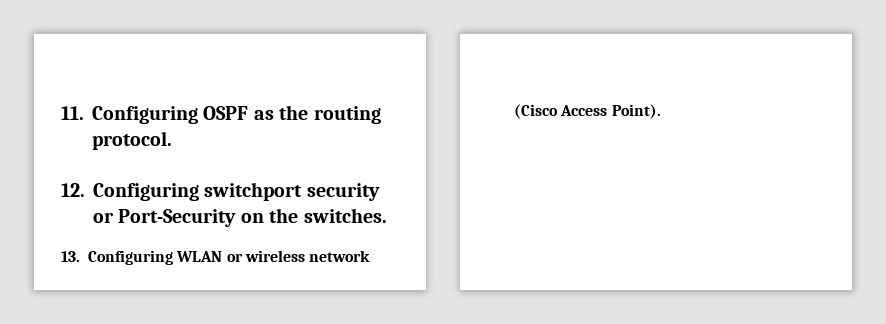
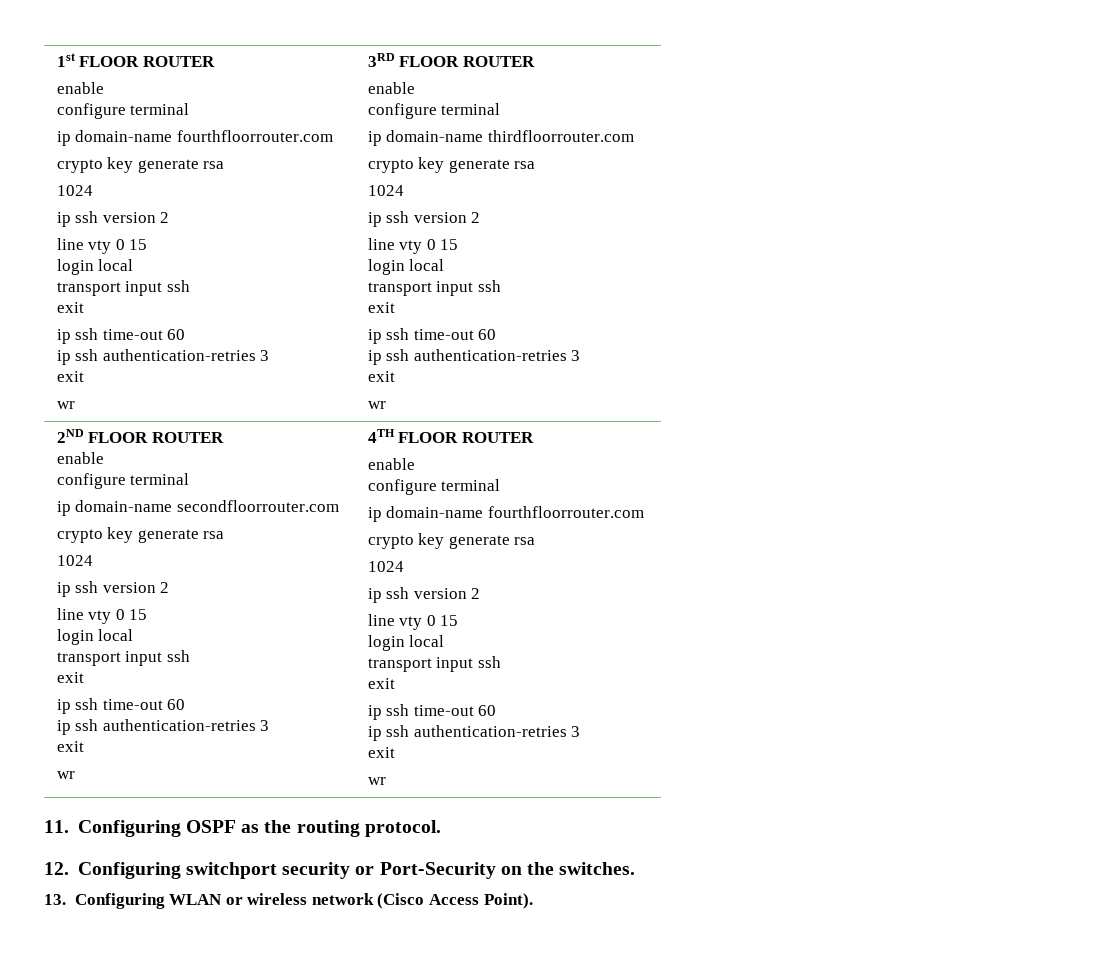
+ 1st FLOOR ROUTER
+ enable
+ configure terminal
+ ip domain-name fourthfloorrouter.com
+ crypto key generate rsa
+ 1024
+ ip ssh version 2
+ line vty 0 15
+ login local
+ transport input ssh
+ exit
+ ip ssh time-out 60
+ ip ssh authentication-retries 3
+ exit
+ wr | 3RD FLOOR ROUTER
+ enable
+ configure terminal
+ ip domain-name thirdfloorrouter.com
+ crypto key generate rsa
+ 1024
+ ip ssh version 2
+ line vty 0 15
+ login local
+ transport input ssh
+ exit
+ ip ssh time-out 60
+ ip ssh authentication-retries 3
+ exit
+ wr
+ 2ND FLOOR ROUTER
+ enable
+ configure terminal
+ ip domain-name secondfloorrouter.com
+ crypto key generate rsa
+ 1024
+ ip ssh version 2
+ line vty 0 15
+ login local
+ transport input ssh
+ exit
+ ip ssh time-out 60
+ ip ssh authentication-retries 3
+ exit
+ wr | 4TH FLOOR ROUTER
+ enable
+ configure terminal
+ ip domain-name fourthfloorrouter.com
+ crypto key generate rsa
+ 1024
+ ip ssh version 2
+ line vty 0 15
+ login local
+ transport input ssh
+ exit
+ ip ssh time-out 60
+ ip ssh authentication-retries 3
+ exit
+ wr

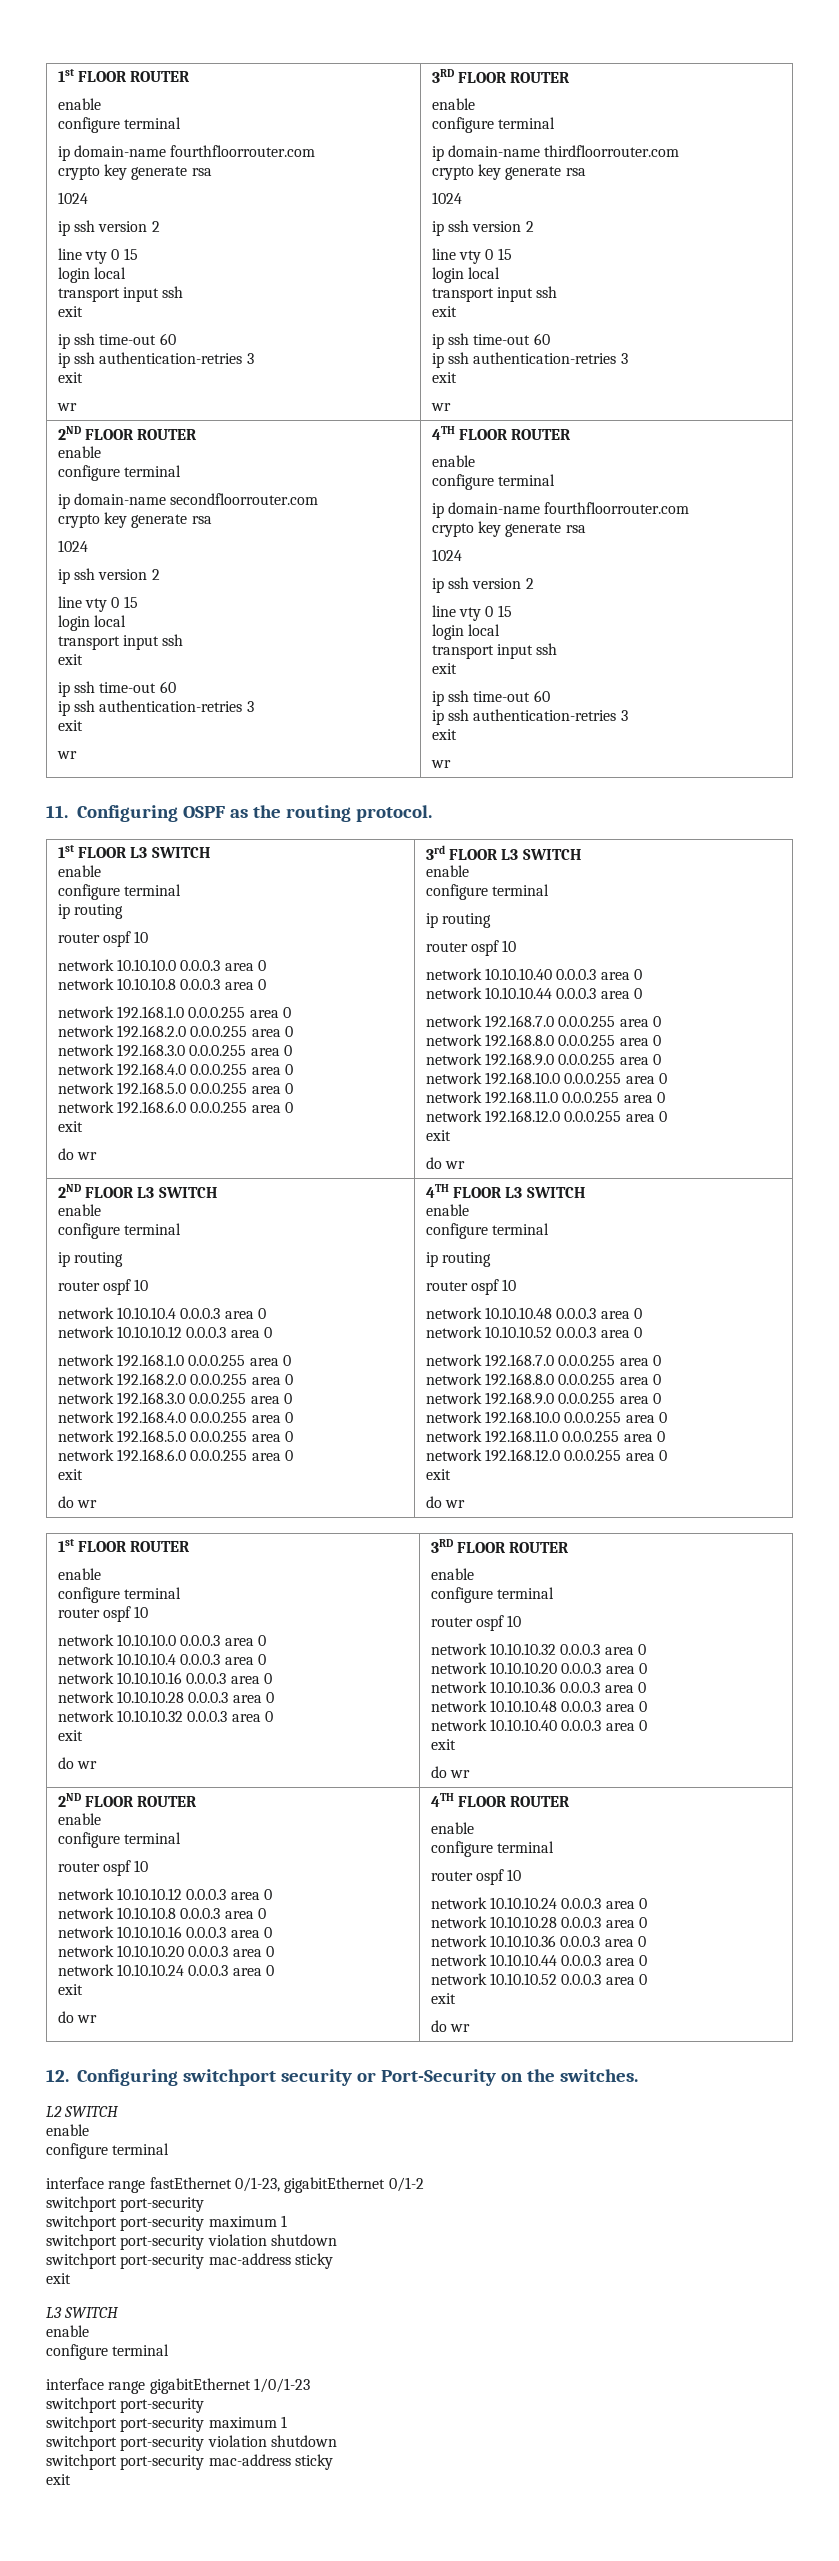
+ 1st FLOOR L3 SWITCH
+ enable
+ configure terminal
+ ip routing
+ router ospf 10
+ network 10.10.10.0 0.0.0.3 area 0
+ network 10.10.10.8 0.0.0.3 area 0
+ network 192.168.1.0 0.0.0.255 area 0
+ network 192.168.2.0 0.0.0.255 area 0
+ network 192.168.3.0 0.0.0.255 area 0
+ network 192.168.4.0 0.0.0.255 area 0
+ network 192.168.5.0 0.0.0.255 area 0
+ network 192.168.6.0 0.0.0.255 area 0
+ exit
+ do wr | 3rd FLOOR L3 SWITCH
+ enable
+ configure terminal
+ ip routing
+ router ospf 10
+ network 10.10.10.40 0.0.0.3 area 0
+ network 10.10.10.44 0.0.0.3 area 0
+ network 192.168.7.0 0.0.0.255 area 0
+ network 192.168.8.0 0.0.0.255 area 0
+ network 192.168.9.0 0.0.0.255 area 0
+ network 192.168.10.0 0.0.0.255 area 0
+ network 192.168.11.0 0.0.0.255 area 0
+ network 192.168.12.0 0.0.0.255 area 0
+ exit
+ do wr
+ 2ND FLOOR L3 SWITCH
+ enable
+ configure terminal
+ ip routing
+ router ospf 10
+ network 10.10.10.4 0.0.0.3 area 0
+ network 10.10.10.12 0.0.0.3 area 0
+ network 192.168.1.0 0.0.0.255 area 0
+ network 192.168.2.0 0.0.0.255 area 0
+ network 192.168.3.0 0.0.0.255 area 0
+ network 192.168.4.0 0.0.0.255 area 0
+ network 192.168.5.0 0.0.0.255 area 0
+ network 192.168.6.0 0.0.0.255 area 0
+ exit
+ do wr | 4TH FLOOR L3 SWITCH
+ enable
+ configure terminal
+ ip routing
+ router ospf 10
+ network 10.10.10.48 0.0.0.3 area 0
+ network 10.10.10.52 0.0.0.3 area 0
+ network 192.168.7.0 0.0.0.255 area 0
+ network 192.168.8.0 0.0.0.255 area 0
+ network 192.168.9.0 0.0.0.255 area 0
+ network 192.168.10.0 0.0.0.255 area 0
+ network 192.168.11.0 0.0.0.255 area 0
+ network 192.168.12.0 0.0.0.255 area 0
+ exit
+ do wr
+ 1st FLOOR ROUTER
+ enable
+ configure terminal
+ router ospf 10
+ network 10.10.10.0 0.0.0.3 area 0
+ network 10.10.10.4 0.0.0.3 area 0
+ network 10.10.10.16 0.0.0.3 area 0
+ network 10.10.10.28 0.0.0.3 area 0
+ network 10.10.10.32 0.0.0.3 area 0
+ exit
+ do wr | 3RD FLOOR ROUTER
+ enable
+ configure terminal
+ router ospf 10
+ network 10.10.10.32 0.0.0.3 area 0
+ network 10.10.10.20 0.0.0.3 area 0
+ network 10.10.10.36 0.0.0.3 area 0
+ network 10.10.10.48 0.0.0.3 area 0
+ network 10.10.10.40 0.0.0.3 area 0
+ exit
+ do wr
+ 2ND FLOOR ROUTER
+ enable
+ configure terminal
+ router ospf 10
+ network 10.10.10.12 0.0.0.3 area 0
+ network 10.10.10.8 0.0.0.3 area 0
+ network 10.10.10.16 0.0.0.3 area 0
+ network 10.10.10.20 0.0.0.3 area 0
+ network 10.10.10.24 0.0.0.3 area 0
+ exit
+ do wr | 4TH FLOOR ROUTER
+ enable
+ configure terminal
+ router ospf 10
+ network 10.10.10.24 0.0.0.3 area 0
+ network 10.10.10.28 0.0.0.3 area 0
+ network 10.10.10.36 0.0.0.3 area 0
+ network 10.10.10.44 0.0.0.3 area 0
+ network 10.10.10.52 0.0.0.3 area 0
+ exit
+ do wr
- 13. Configuring WLAN or wireless network (Cisco Access Point).
+ L2 SWITCH
+ enable
+ configure terminal
+ interface range fastEthernet 0/1-23, gigabitEthernet 0/1-2
+ switchport port-security
+ switchport port-security maximum 1
+ switchport port-security violation shutdown
+ switchport port-security mac-address sticky
+ exit
+ L3 SWITCH
+ enable
+ configure terminal
+ interface range gigabitEthernet 1/0/1-23
+ switchport port-security
+ switchport port-security maximum 1
+ switchport port-security violation shutdown
+ switchport port-security mac-address sticky
+ exit

